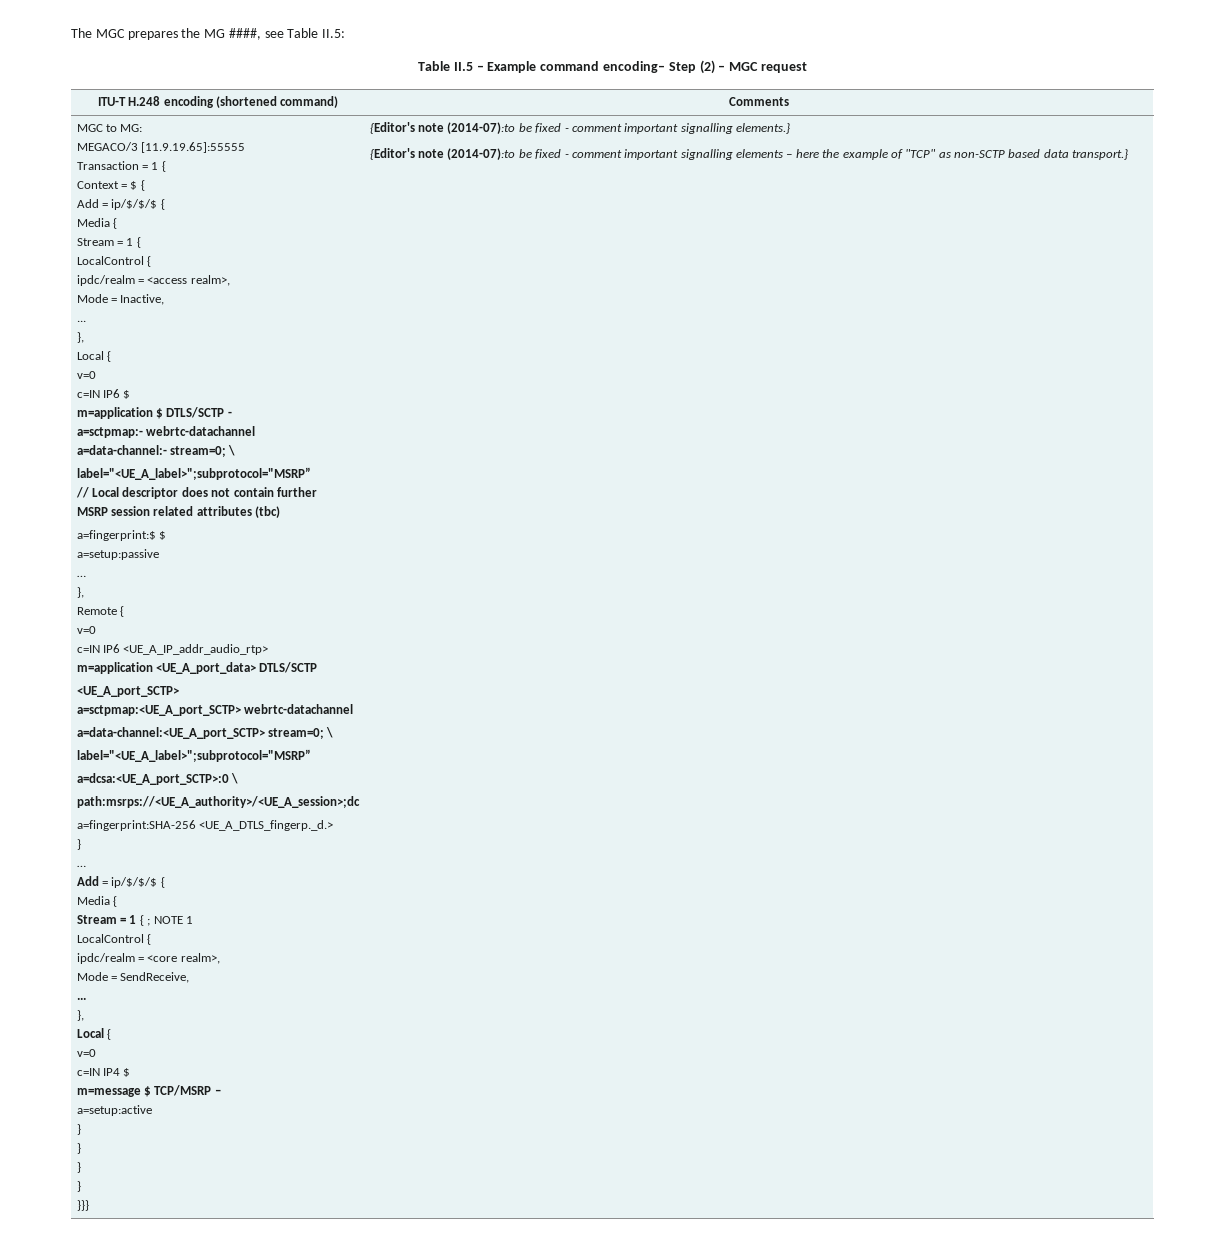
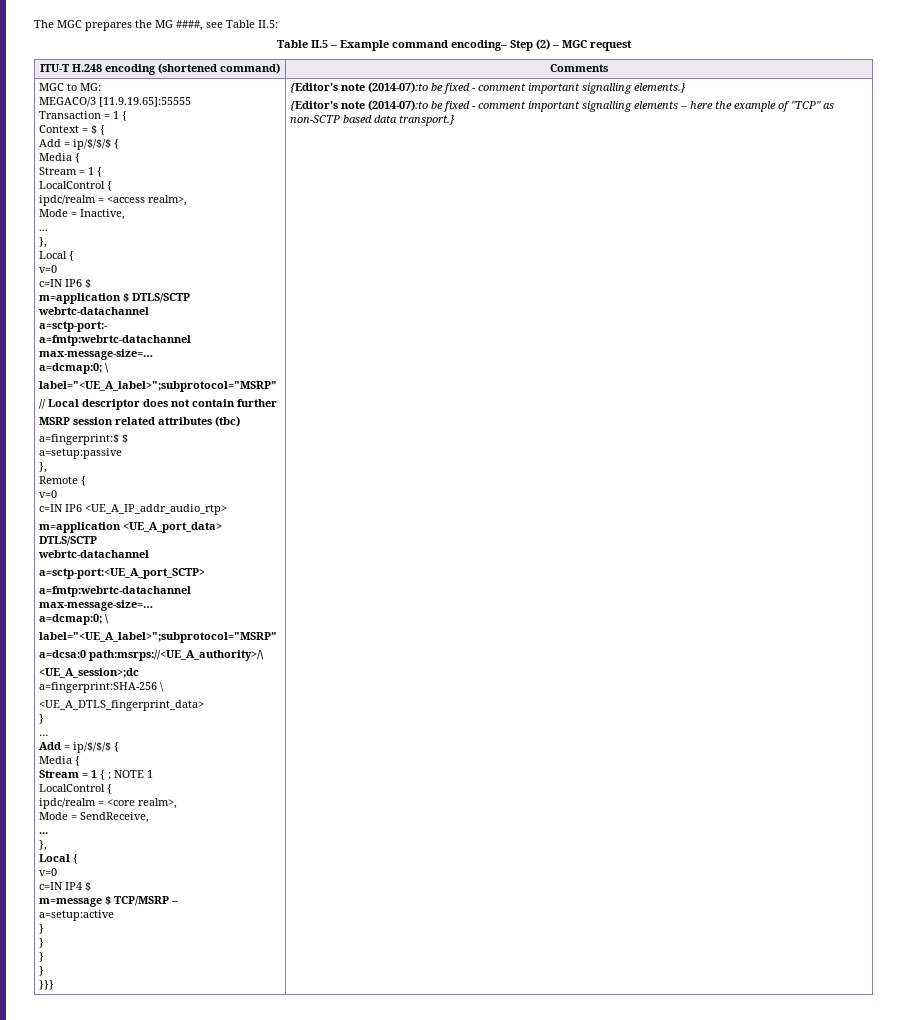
- m=application $ DTLS/SCTP -
- a=sctpmap:- webrtc-datachannel
- a=data-channel:- stream=0; \
+ m=application $ DTLS/SCTP webrtc-datachannel
+ a=sctp-port:-
+ a=fmtp:webrtc-datachannel max-message-size=…
+ a=dcmap:0; \
  a=setup:passive
- …
  m=application <UE_A_port_data> DTLS/SCTP
- <UE_A_port_SCTP>
- a=sctpmap:<UE_A_port_SCTP> webrtc-datachannel
- a=data-channel:<UE_A_port_SCTP> stream=0; \
+ webrtc-datachannel
+ a=sctp-port:<UE_A_port_SCTP>
+ a=fmtp:webrtc-datachannel max-message-size=…
+ a=dcmap:0; \
  label="<UE_A_label>";subprotocol="MSRP”
- a=dcsa:<UE_A_port_SCTP>:0 \
- path:msrps://<UE_A_authority>/<UE_A_session>;dc
- a=fingerprint:SHA-256 <UE_A_DTLS_fingerp._d.>
+ a=dcsa:0 path:msrps://<UE_A_authority>/\
+ <UE_A_session>;dc
+ a=fingerprint:SHA-256 \
+ <UE_A_DTLS_fingerprint_data>

